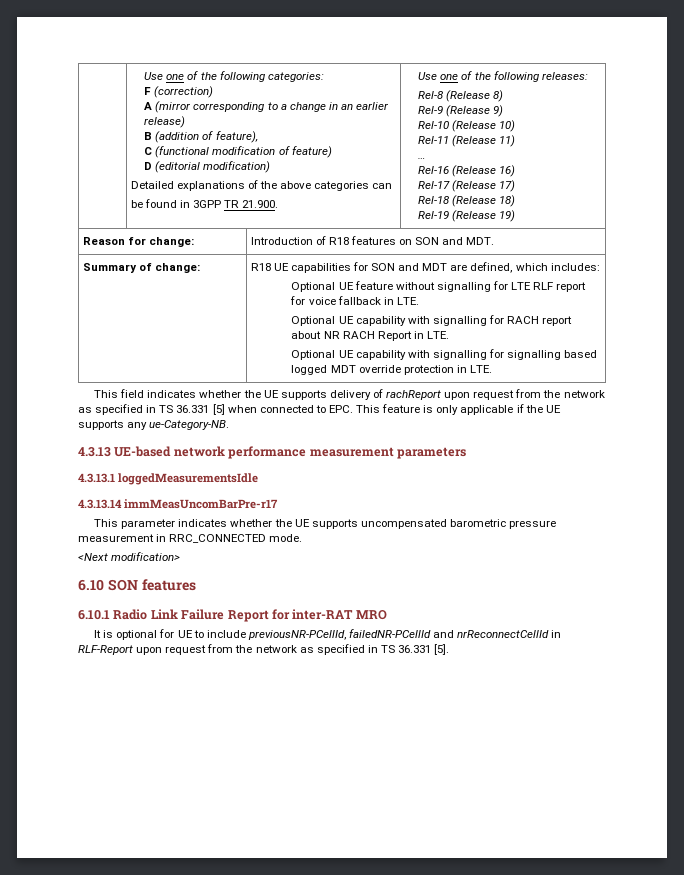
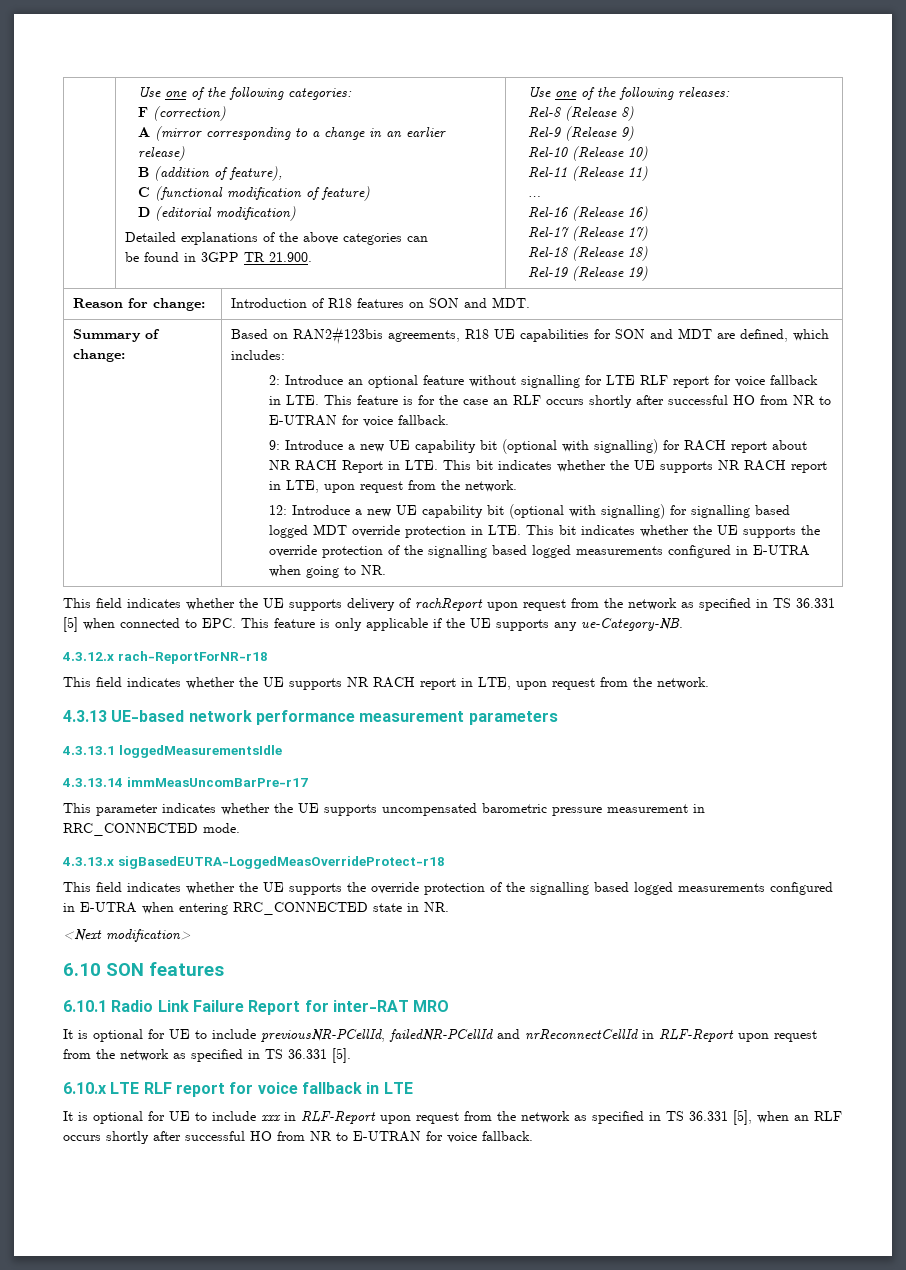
- R18 UE capabilities for SON and MDT are defined, which includes:
+ Based on RAN2#123bis agreements, R18 UE capabilities for SON and MDT are defined, which includes:
- Optional UE feature without signalling for LTE RLF report for voice fallback in LTE.
- Optional UE capability with signalling for RACH report about NR RACH Report in LTE.
- Optional UE capability with signalling for signalling based logged MDT override protection in LTE.
+ 2: Introduce an optional feature without signalling for LTE RLF report for voice fallback in LTE. This feature is for the case an RLF occurs shortly after successful HO from NR to E-UTRAN for voice fallback.
+ 9: Introduce a new UE capability bit (optional with signalling) for RACH report about NR RACH Report in LTE. This bit indicates whether the UE supports NR RACH report in LTE, upon request from the network.
+ 12: Introduce a new UE capability bit (optional with signalling) for signalling based logged MDT override protection in LTE. This bit indicates whether the UE supports the override protection of the signalling based logged measurements configured in E-UTRA when going to NR.
+ 4.3.12.x rach-ReportForNR-r18
+ This field indicates whether the UE supports NR RACH report in LTE, upon request from the network.
+ 4.3.13.x sigBasedEUTRA-LoggedMeasOverrideProtect-r18
+ This field indicates whether the UE supports the override protection of the signalling based logged measurements configured in E-UTRA when entering RRC_CONNECTED state in NR.
+ 6.10.x LTE RLF report for voice fallback in LTE
+ It is optional for UE to include xxx in RLF-Report upon request from the network as specified in TS 36.331 [5], when an RLF occurs shortly after successful HO from NR to E-UTRAN for voice fallback.

